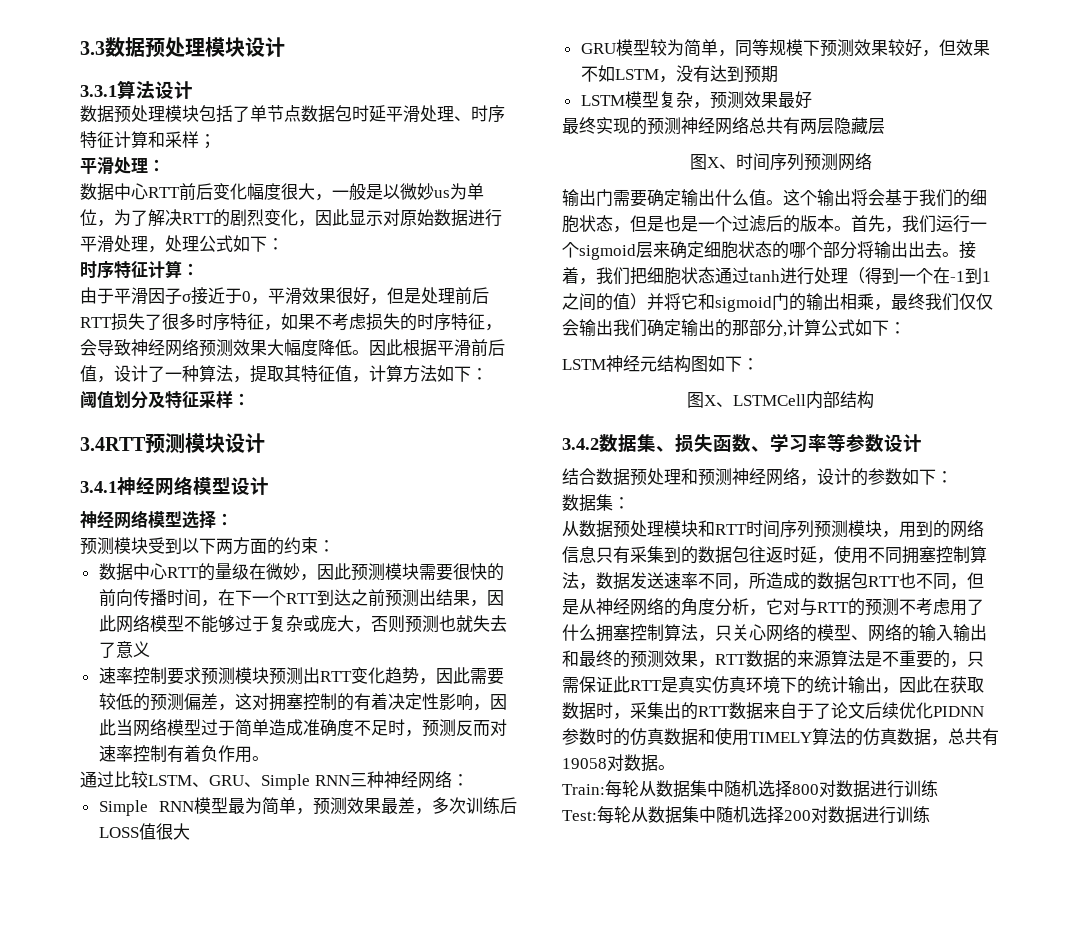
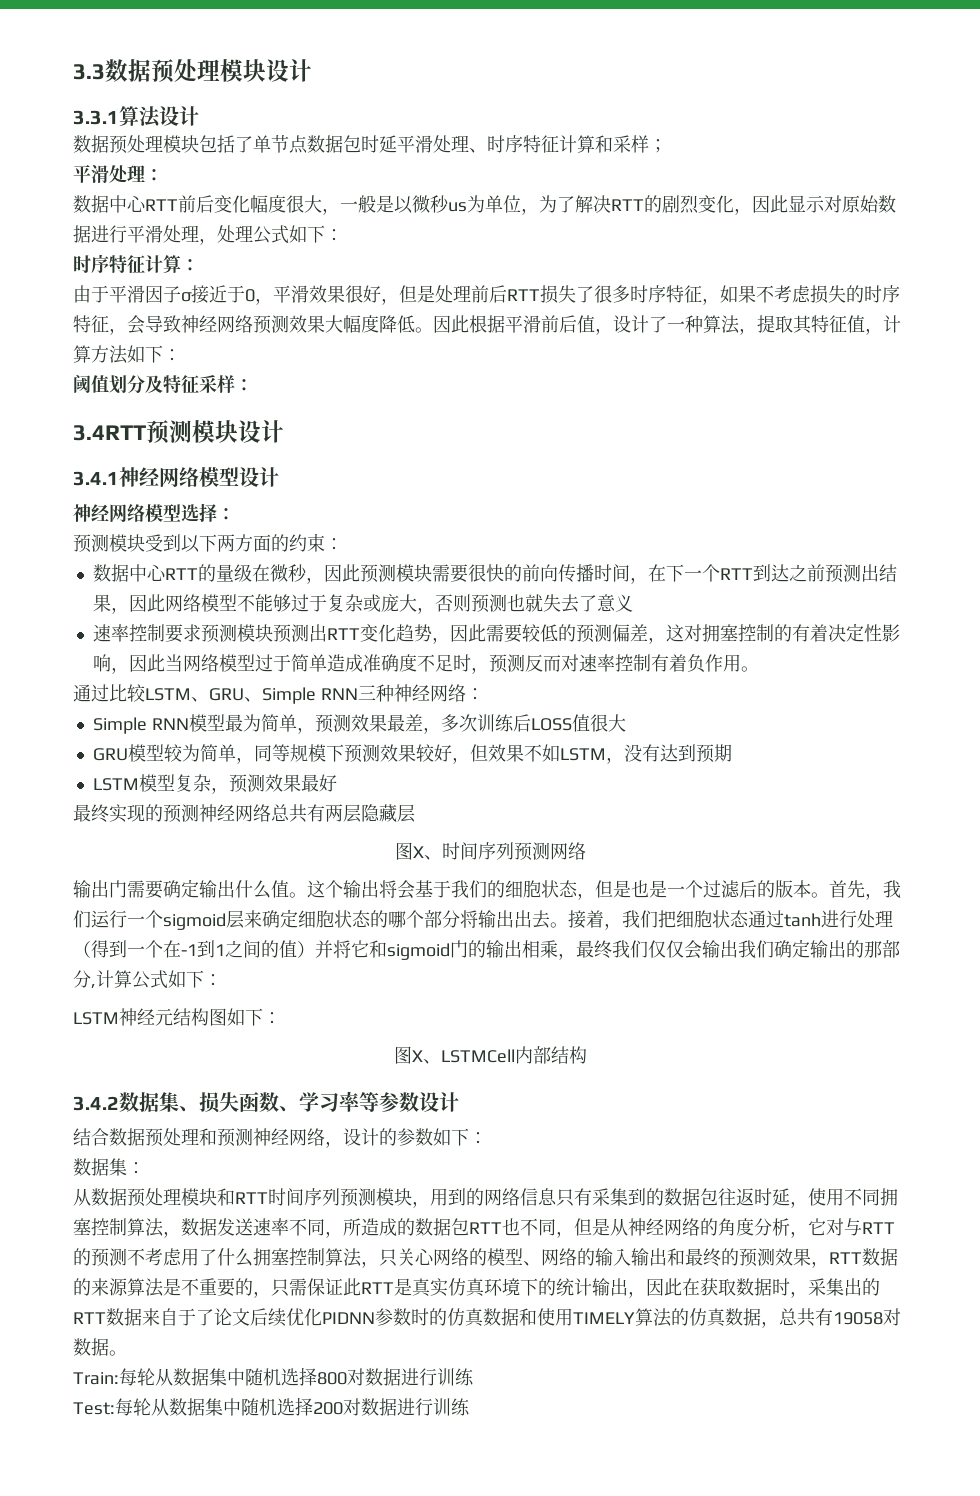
- 数据中心RTT前后变化幅度很大，一般是以微妙us为单位，为了解决RTT的剧烈变化，因此显示对原始数据进行平滑处理，处理公式如下：
+ 数据中心RTT前后变化幅度很大，一般是以微秒us为单位，为了解决RTT的剧烈变化，因此显示对原始数据进行平滑处理，处理公式如下：
- 数据中心RTT的量级在微妙，因此预测模块需要很快的前向传播时间，在下一个RTT到达之前预测出结果，因此网络模型不能够过于复杂或庞大，否则预测也就失去了意义
+ 数据中心RTT的量级在微秒，因此预测模块需要很快的前向传播时间，在下一个RTT到达之前预测出结果，因此网络模型不能够过于复杂或庞大，否则预测也就失去了意义

